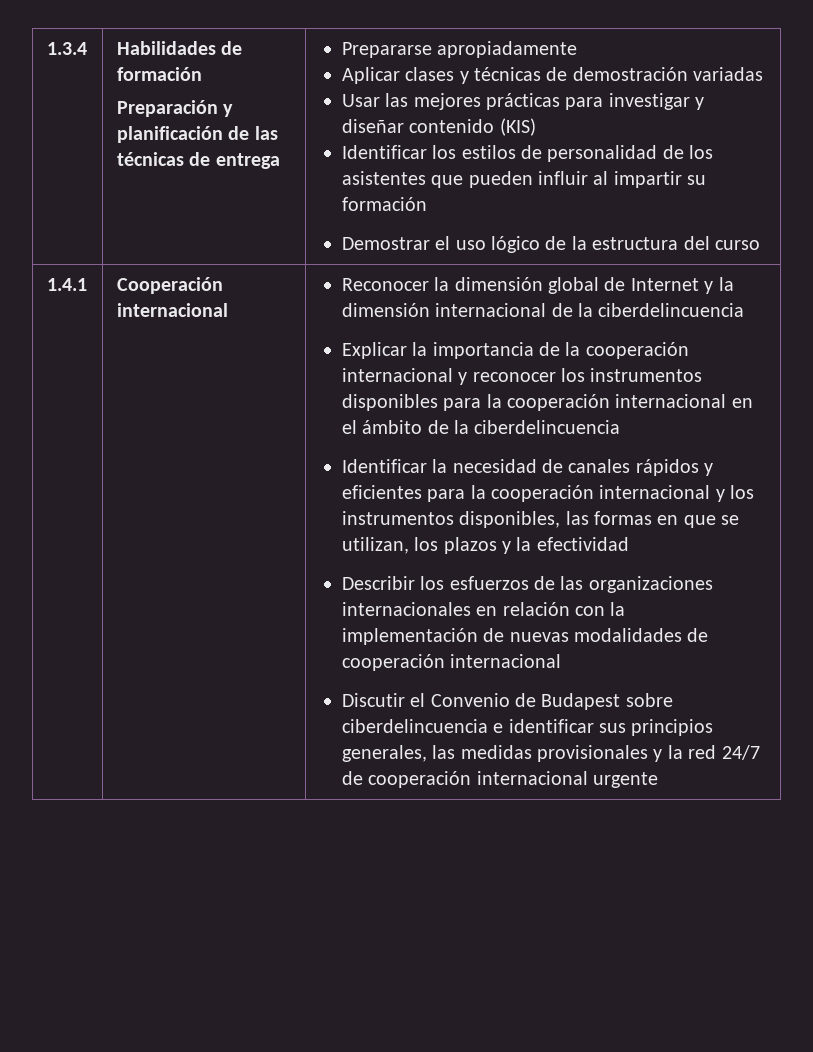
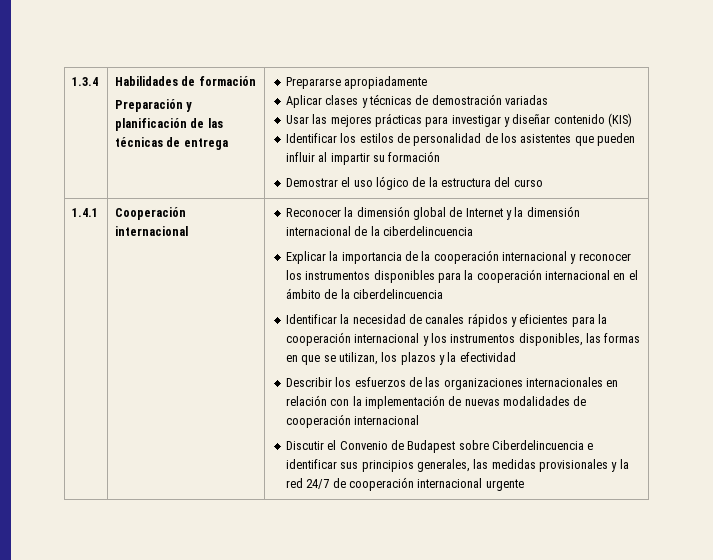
- Discutir el Convenio de Budapest sobre ciberdelincuencia e identificar sus principios generales, las medidas provisionales y la red 24/7 de cooperación internacional urgente
+ Discutir el Convenio de Budapest sobre Ciberdelincuencia e identificar sus principios generales, las medidas provisionales y la red 24/7 de cooperación internacional urgente

